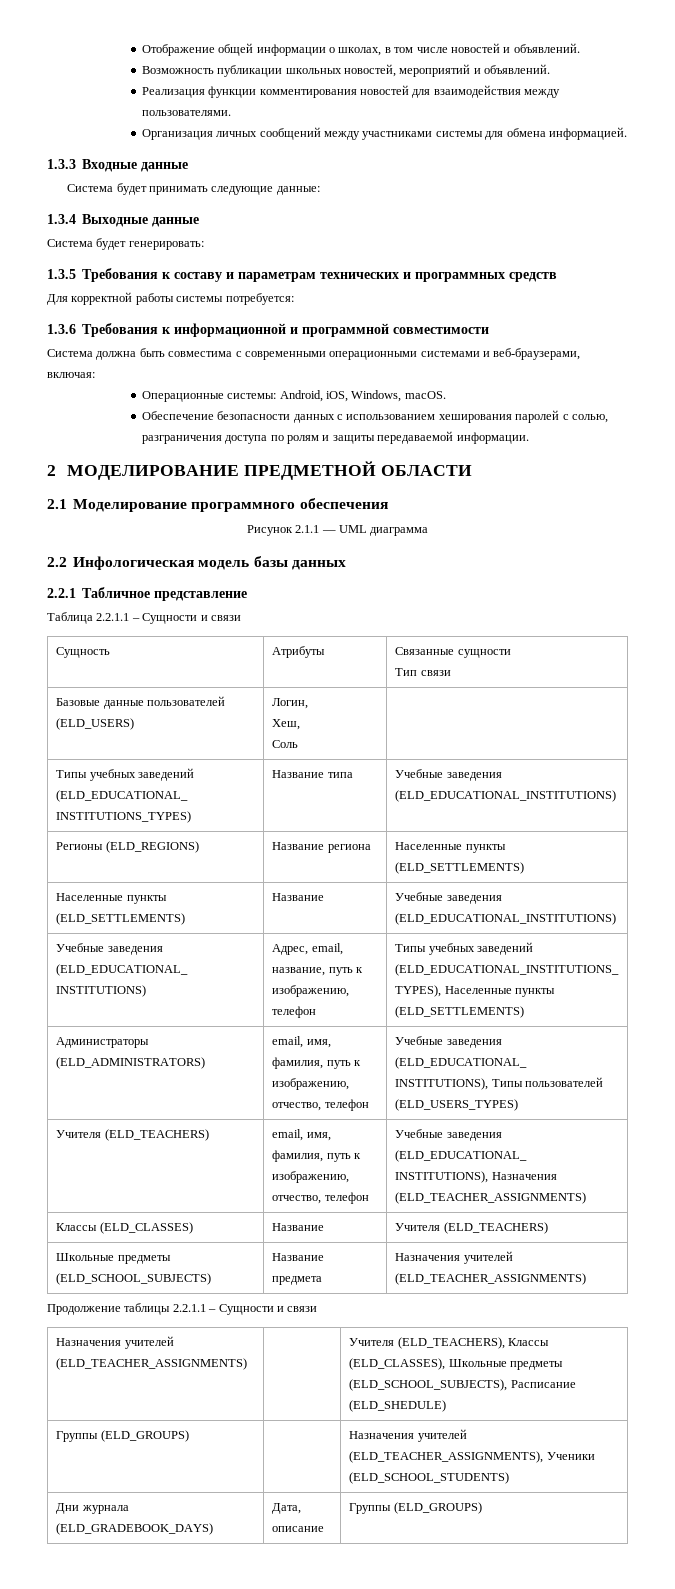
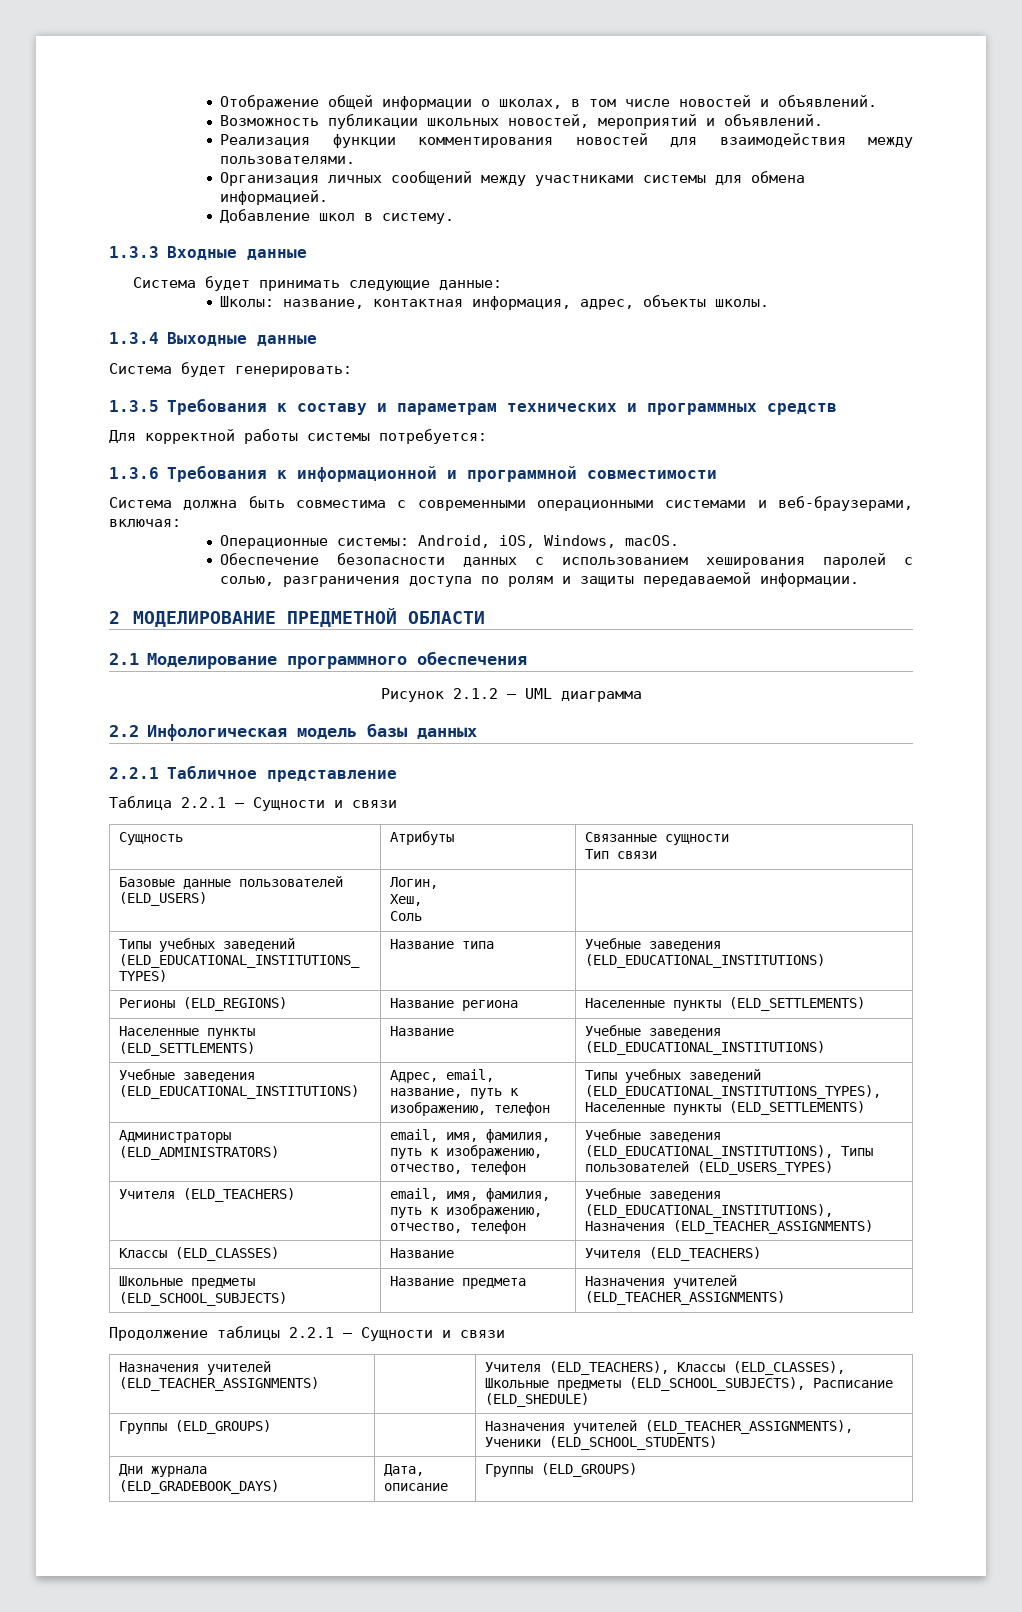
+ Добавление школ в систему.
+ Школы: название, контактная информация, адрес, объекты школы.
- Рисунок 2.1.1 — UML диаграмма
+ Рисунок 2.1.2 — UML диаграмма
- Таблица 2.2.1.1 – Сущности и связи
+ Таблица 2.2.1 – Сущности и связи
- Продолжение таблицы 2.2.1.1 – Сущности и связи
+ Продолжение таблицы 2.2.1 – Сущности и связи

